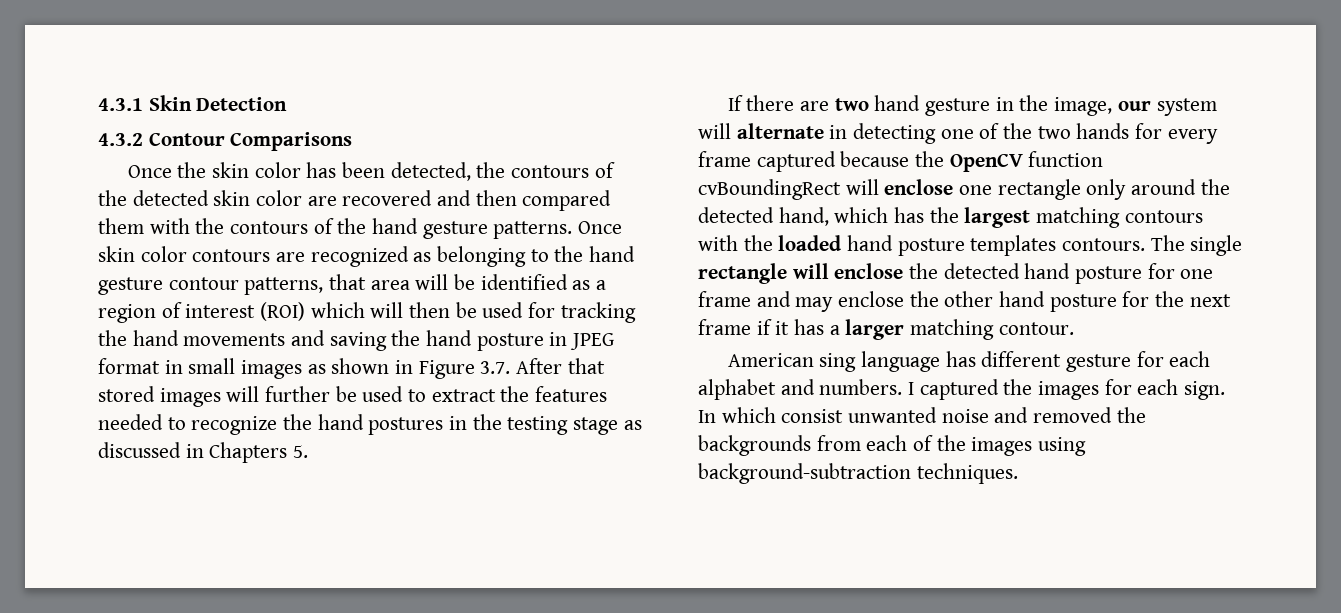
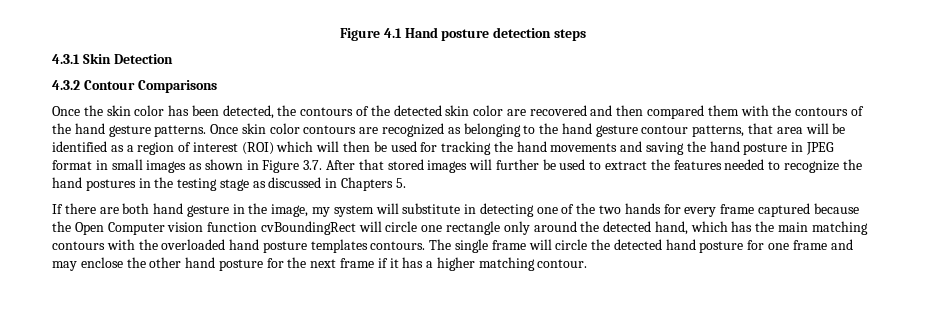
+ Figure 4.1 Hand posture detection steps
- If there are two hand gesture in the image, our system will alternate in detecting one of the two hands for every frame captured because the OpenCV function cvBoundingRect will enclose one rectangle only around the detected hand, which has the largest matching contours with the loaded hand posture templates contours.
+ If there are both hand gesture in the image, my system will substitute in detecting one of the two hands for every frame captured because the Open Computer vision function cvBoundingRect will circle one rectangle only around the detected hand, which has the main matching contours with the overloaded hand posture templates contours.
- The single rectangle will enclose the detected hand posture for one frame and may enclose the other hand posture for the next frame if it has a larger matching contour.
+ The single frame will circle the detected hand posture for one frame and may enclose the other hand posture for the next frame if it has a higher matching contour.
- American sing language has different gesture for each alphabet and numbers. I captured the images for each sign. In which consist unwanted noise and removed the backgrounds from each of the images using background-subtraction techniques.

